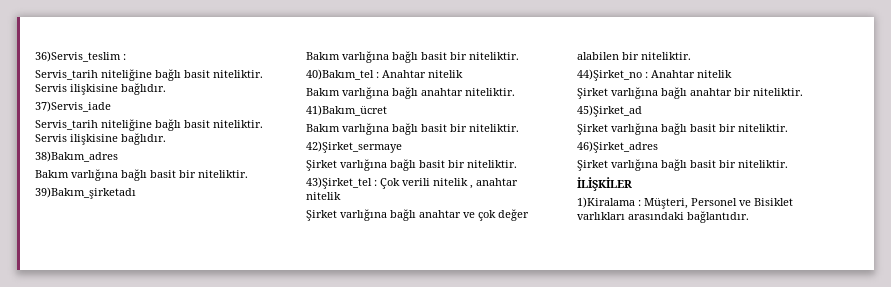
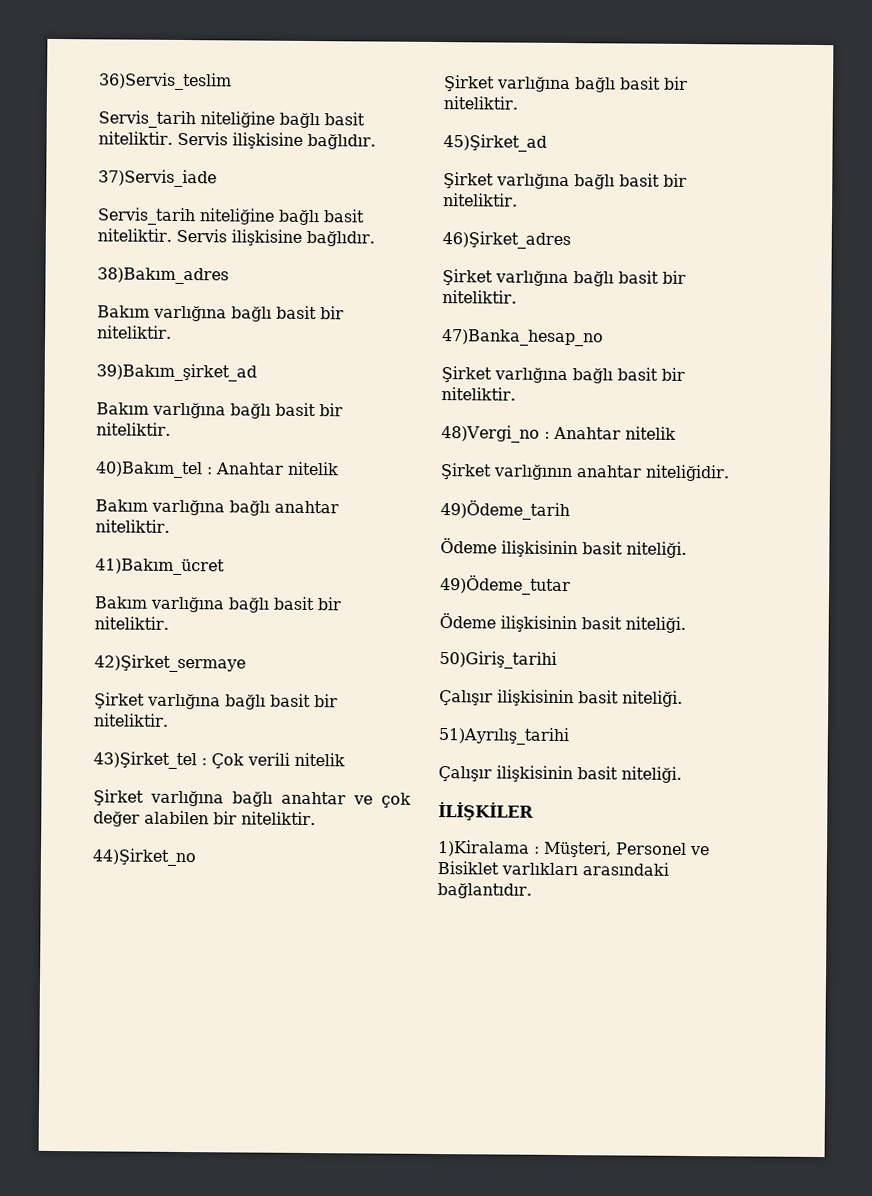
- 36)Servis_teslim :
+ 36)Servis_teslim
- 39)Bakım_şirketadı
+ 39)Bakım_şirket_ad
- 43)Şirket_tel : Çok verili nitelik , anahtar nitelik
+ 43)Şirket_tel : Çok verili nitelik
- 44)Şirket_no : Anahtar nitelik
- Şirket varlığına bağlı anahtar bir niteliktir.
+ 44)Şirket_no
+ Şirket varlığına bağlı basit bir niteliktir.
+ 47)Banka_hesap_no
+ Şirket varlığına bağlı basit bir niteliktir.
+ 48)Vergi_no : Anahtar nitelik
+ Şirket varlığının anahtar niteliğidir.
+ 49)Ödeme_tarih
+ Ödeme ilişkisinin basit niteliği.
+ 49)Ödeme_tutar
+ Ödeme ilişkisinin basit niteliği.
+ 50)Giriş_tarihi
+ Çalışır ilişkisinin basit niteliği.
+ 51)Ayrılış_tarihi
+ Çalışır ilişkisinin basit niteliği.

